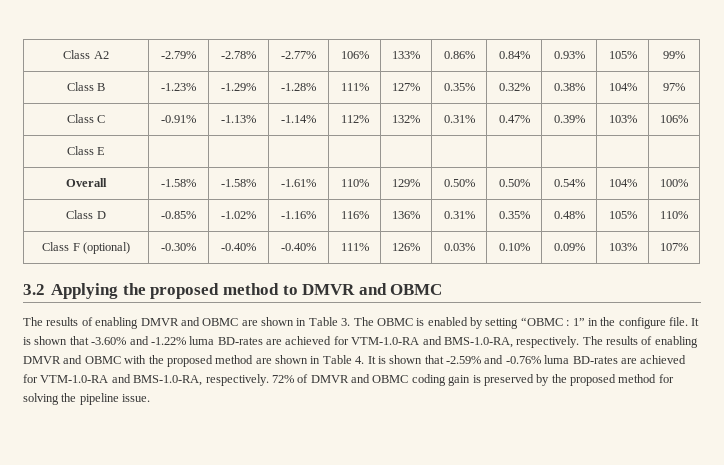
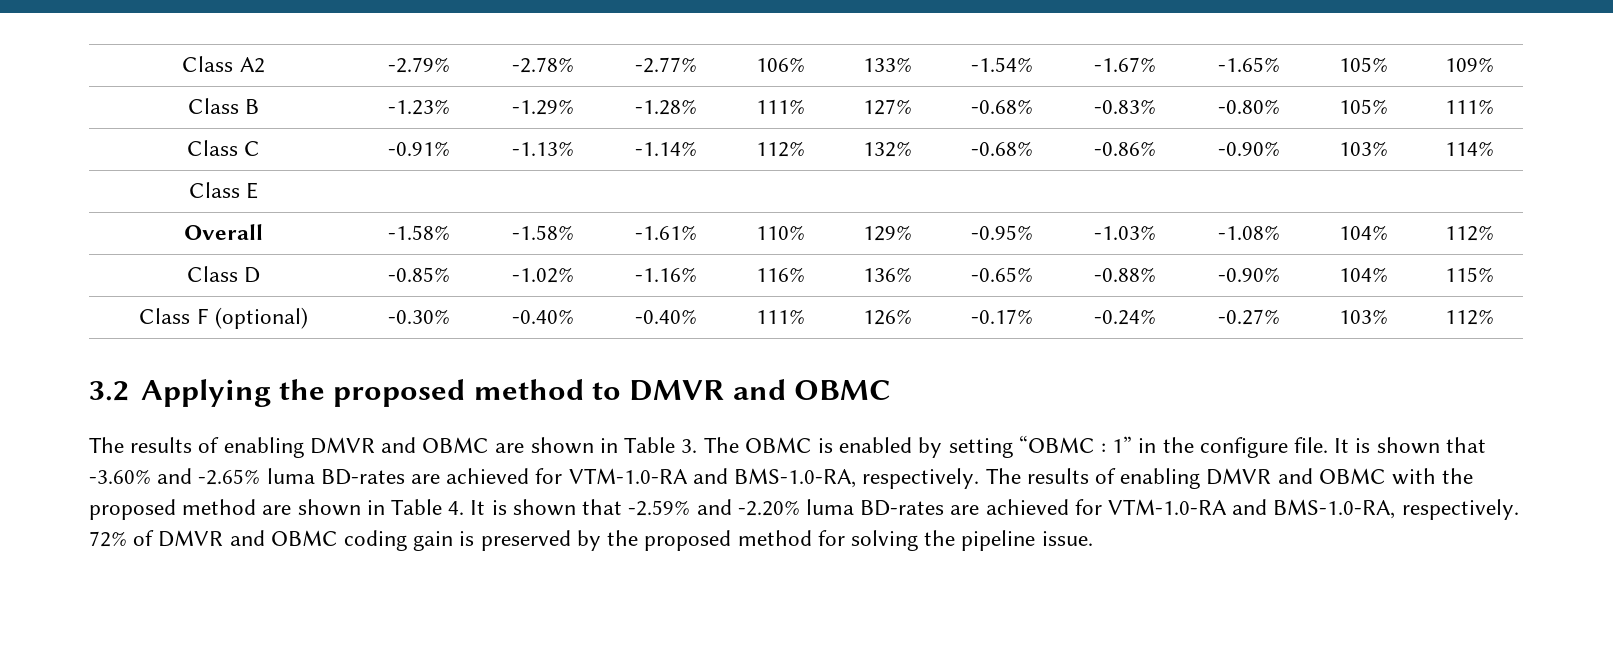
- Class A2 | -2.79% | -2.78% | -2.77% | 106% | 133% | 0.86% | 0.84% | 0.93% | 105% | 99%
+ Class A2 | -2.79% | -2.78% | -2.77% | 106% | 133% | -1.54% | -1.67% | -1.65% | 105% | 109%
- Class B | -1.23% | -1.29% | -1.28% | 111% | 127% | 0.35% | 0.32% | 0.38% | 104% | 97%
+ Class B | -1.23% | -1.29% | -1.28% | 111% | 127% | -0.68% | -0.83% | -0.80% | 105% | 111%
- Class C | -0.91% | -1.13% | -1.14% | 112% | 132% | 0.31% | 0.47% | 0.39% | 103% | 106%
+ Class C | -0.91% | -1.13% | -1.14% | 112% | 132% | -0.68% | -0.86% | -0.90% | 103% | 114%
- Overall | -1.58% | -1.58% | -1.61% | 110% | 129% | 0.50% | 0.50% | 0.54% | 104% | 100%
+ Overall | -1.58% | -1.58% | -1.61% | 110% | 129% | -0.95% | -1.03% | -1.08% | 104% | 112%
- Class D | -0.85% | -1.02% | -1.16% | 116% | 136% | 0.31% | 0.35% | 0.48% | 105% | 110%
+ Class D | -0.85% | -1.02% | -1.16% | 116% | 136% | -0.65% | -0.88% | -0.90% | 104% | 115%
- Class F (optional) | -0.30% | -0.40% | -0.40% | 111% | 126% | 0.03% | 0.10% | 0.09% | 103% | 107%
+ Class F (optional) | -0.30% | -0.40% | -0.40% | 111% | 126% | -0.17% | -0.24% | -0.27% | 103% | 112%
- It is shown that -3.60% and -1.22% luma BD-rates are achieved for VTM-1.0-RA and BMS-1.0-RA, respectively.
+ It is shown that -3.60% and -2.65% luma BD-rates are achieved for VTM-1.0-RA and BMS-1.0-RA, respectively.
- The results of enabling DMVR and OBMC with the proposed method are shown in Table 4. It is shown that -2.59% and -0.76% luma BD-rates are achieved for VTM-1.0-RA and BMS-1.0-RA, respectively.
+ The results of enabling DMVR and OBMC with the proposed method are shown in Table 4. It is shown that -2.59% and -2.20% luma BD-rates are achieved for VTM-1.0-RA and BMS-1.0-RA, respectively.

